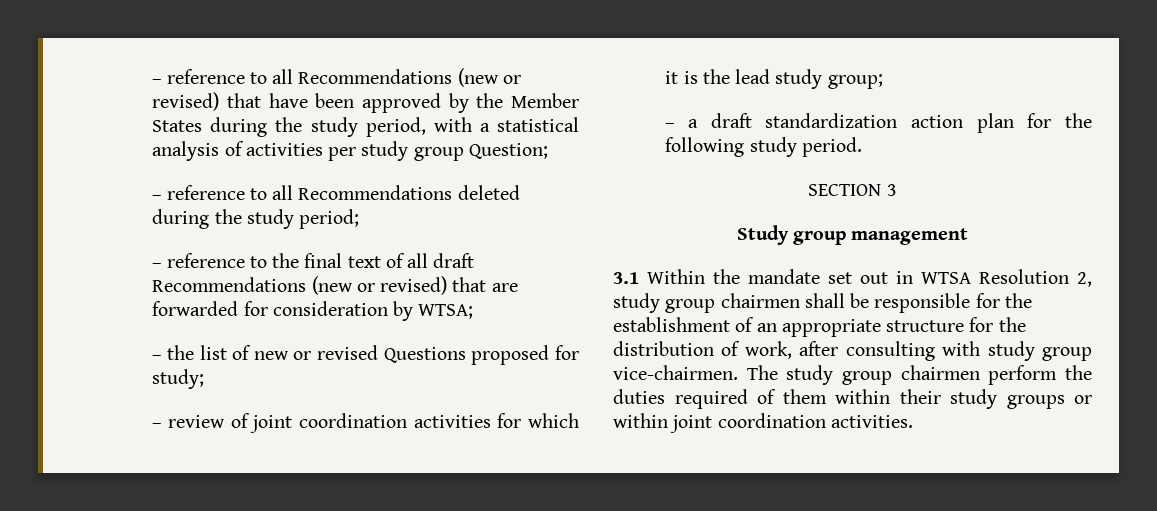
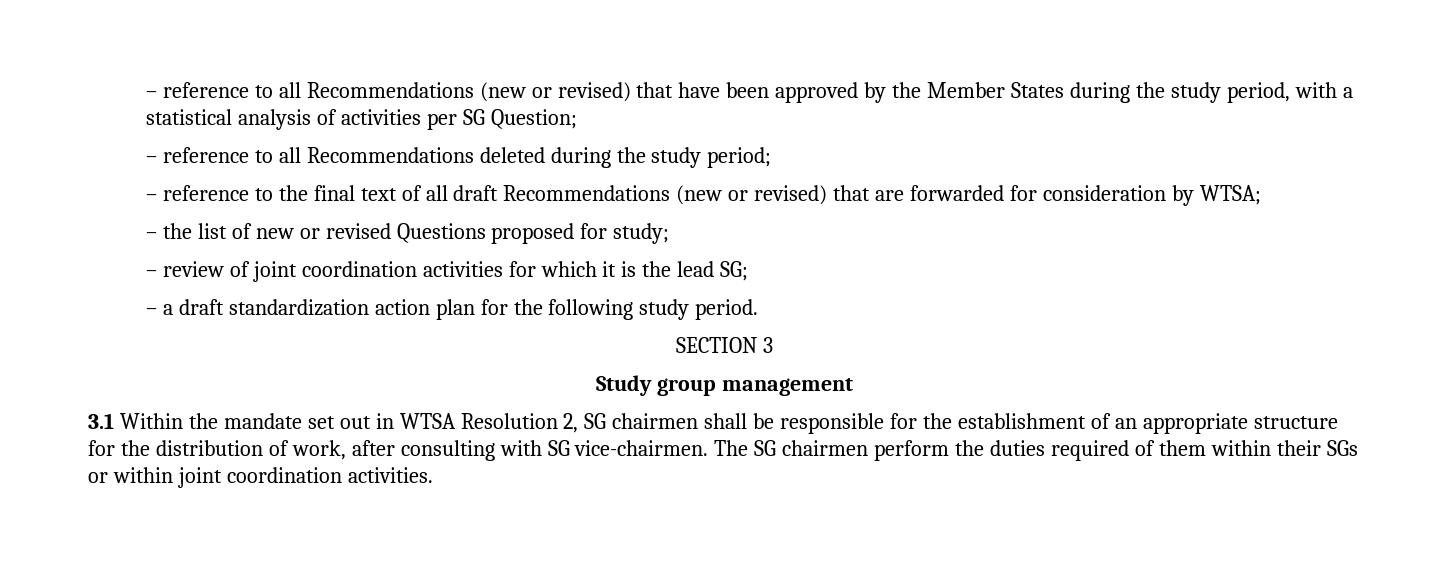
- – reference to all Recommendations (new or revised) that have been approved by the Member States during the study period, with a statistical analysis of activities per study group Question;
+ – reference to all Recommendations (new or revised) that have been approved by the Member States during the study period, with a statistical analysis of activities per SG Question;
- – review of joint coordination activities for which it is the lead study group;
+ – review of joint coordination activities for which it is the lead SG;
- 3.1 Within the mandate set out in WTSA Resolution 2, study group chairmen shall be responsible for the establishment of an appropriate structure for the distribution of work, after consulting with study group vice-chairmen. The study group chairmen perform the duties required of them within their study groups or within joint coordination activities.
+ 3.1 Within the mandate set out in WTSA Resolution 2, SG chairmen shall be responsible for the establishment of an appropriate structure for the distribution of work, after consulting with SG vice-chairmen. The SG chairmen perform the duties required of them within their SGs or within joint coordination activities.

